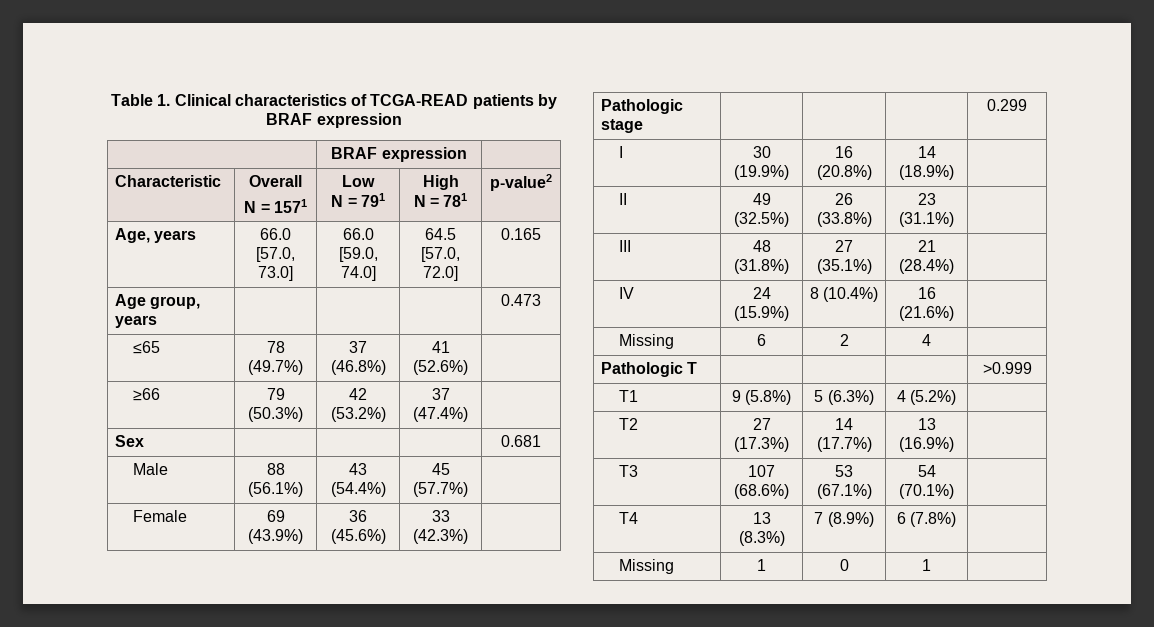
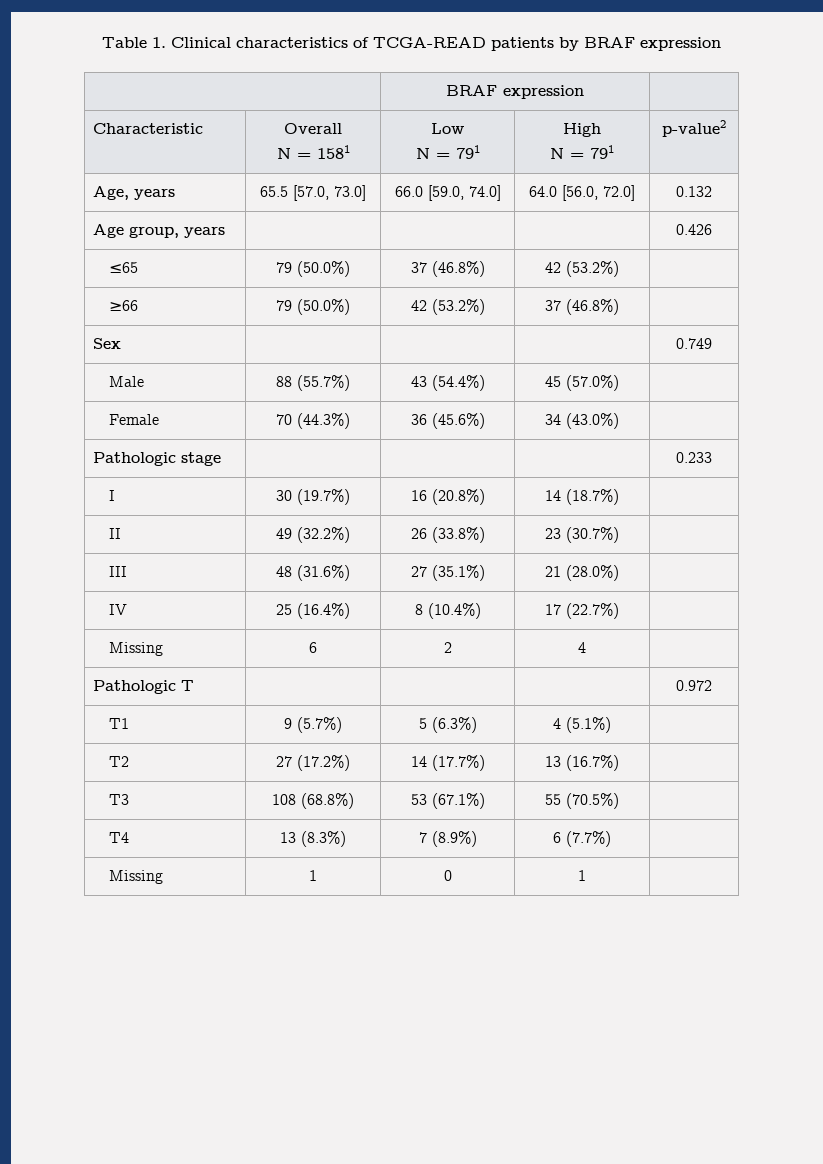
  Characteristic | Overall
- N = 1571 | Low
+ N = 1581 | Low
  N = 791 | High
- N = 781 | p-value2
+ N = 791 | p-value2
- Age, years | 66.0 [57.0, 73.0] | 66.0 [59.0, 74.0] | 64.5 [57.0, 72.0] | 0.165
+ Age, years | 65.5 [57.0, 73.0] | 66.0 [59.0, 74.0] | 64.0 [56.0, 72.0] | 0.132
- Age group, years | | | | 0.473
+ Age group, years | | | | 0.426
- ≤65 | 78 (49.7%) | 37 (46.8%) | 41 (52.6%) |
+ ≤65 | 79 (50.0%) | 37 (46.8%) | 42 (53.2%) |
- ≥66 | 79 (50.3%) | 42 (53.2%) | 37 (47.4%) |
+ ≥66 | 79 (50.0%) | 42 (53.2%) | 37 (46.8%) |
- Sex | | | | 0.681
+ Sex | | | | 0.749
- Male | 88 (56.1%) | 43 (54.4%) | 45 (57.7%) |
+ Male | 88 (55.7%) | 43 (54.4%) | 45 (57.0%) |
- Female | 69 (43.9%) | 36 (45.6%) | 33 (42.3%) |
+ Female | 70 (44.3%) | 36 (45.6%) | 34 (43.0%) |
- Pathologic stage | | | | 0.299
+ Pathologic stage | | | | 0.233
- I | 30 (19.9%) | 16 (20.8%) | 14 (18.9%) |
+ I | 30 (19.7%) | 16 (20.8%) | 14 (18.7%) |
- II | 49 (32.5%) | 26 (33.8%) | 23 (31.1%) |
+ II | 49 (32.2%) | 26 (33.8%) | 23 (30.7%) |
- III | 48 (31.8%) | 27 (35.1%) | 21 (28.4%) |
+ III | 48 (31.6%) | 27 (35.1%) | 21 (28.0%) |
- IV | 24 (15.9%) | 8 (10.4%) | 16 (21.6%) |
+ IV | 25 (16.4%) | 8 (10.4%) | 17 (22.7%) |
- Pathologic T | | | | >0.999
+ Pathologic T | | | | 0.972
- T1 | 9 (5.8%) | 5 (6.3%) | 4 (5.2%) |
+ T1 | 9 (5.7%) | 5 (6.3%) | 4 (5.1%) |
- T2 | 27 (17.3%) | 14 (17.7%) | 13 (16.9%) |
+ T2 | 27 (17.2%) | 14 (17.7%) | 13 (16.7%) |
- T3 | 107 (68.6%) | 53 (67.1%) | 54 (70.1%) |
+ T3 | 108 (68.8%) | 53 (67.1%) | 55 (70.5%) |
- T4 | 13 (8.3%) | 7 (8.9%) | 6 (7.8%) |
+ T4 | 13 (8.3%) | 7 (8.9%) | 6 (7.7%) |

